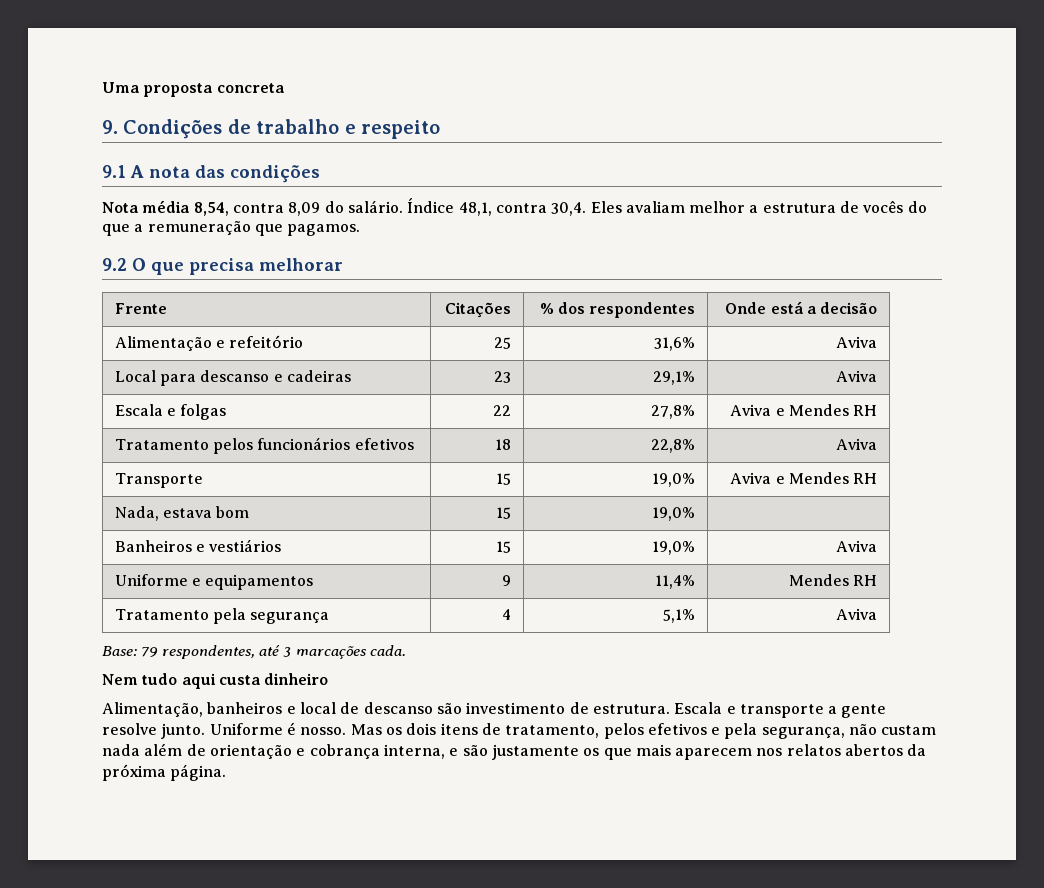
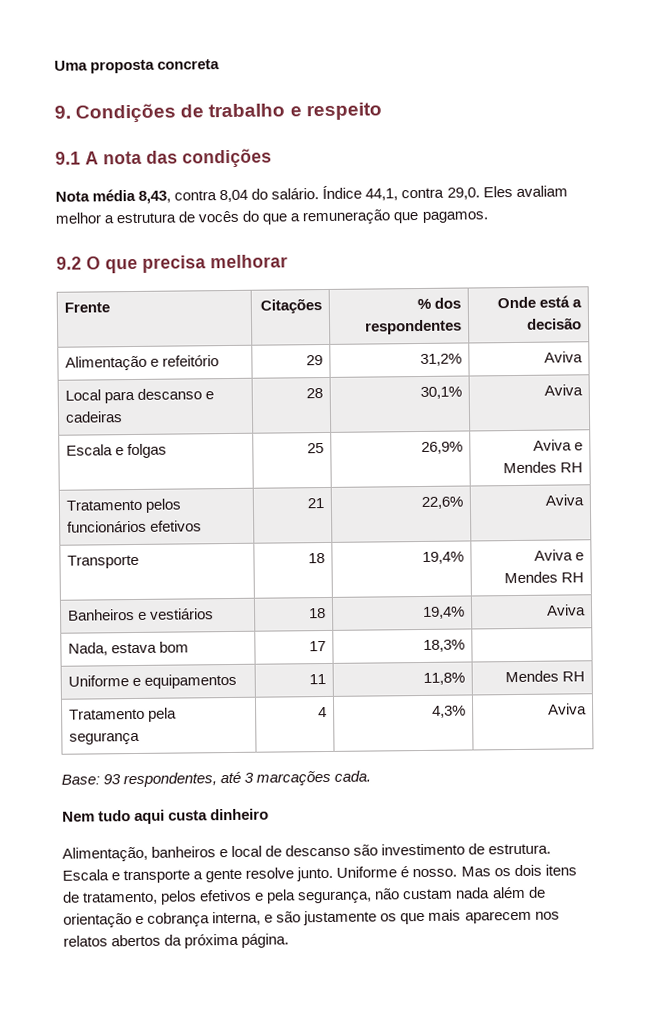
- Nota média 8,54, contra 8,09 do salário. Índice 48,1, contra 30,4.
+ Nota média 8,43, contra 8,04 do salário. Índice 44,1, contra 29,0.
- Alimentação e refeitório | 25 | 31,6% | Aviva
+ Alimentação e refeitório | 29 | 31,2% | Aviva
- Local para descanso e cadeiras | 23 | 29,1% | Aviva
+ Local para descanso e cadeiras | 28 | 30,1% | Aviva
- Escala e folgas | 22 | 27,8% | Aviva e Mendes RH
+ Escala e folgas | 25 | 26,9% | Aviva e Mendes RH
- Tratamento pelos funcionários efetivos | 18 | 22,8% | Aviva
+ Tratamento pelos funcionários efetivos | 21 | 22,6% | Aviva
- Transporte | 15 | 19,0% | Aviva e Mendes RH
- Nada, estava bom | 15 | 19,0% |
- Banheiros e vestiários | 15 | 19,0% | Aviva
+ Transporte | 18 | 19,4% | Aviva e Mendes RH
+ Banheiros e vestiários | 18 | 19,4% | Aviva
+ Nada, estava bom | 17 | 18,3% |
- Uniforme e equipamentos | 9 | 11,4% | Mendes RH
+ Uniforme e equipamentos | 11 | 11,8% | Mendes RH
- Tratamento pela segurança | 4 | 5,1% | Aviva
+ Tratamento pela segurança | 4 | 4,3% | Aviva
- Base: 79 respondentes, até 3 marcações cada.
+ Base: 93 respondentes, até 3 marcações cada.

